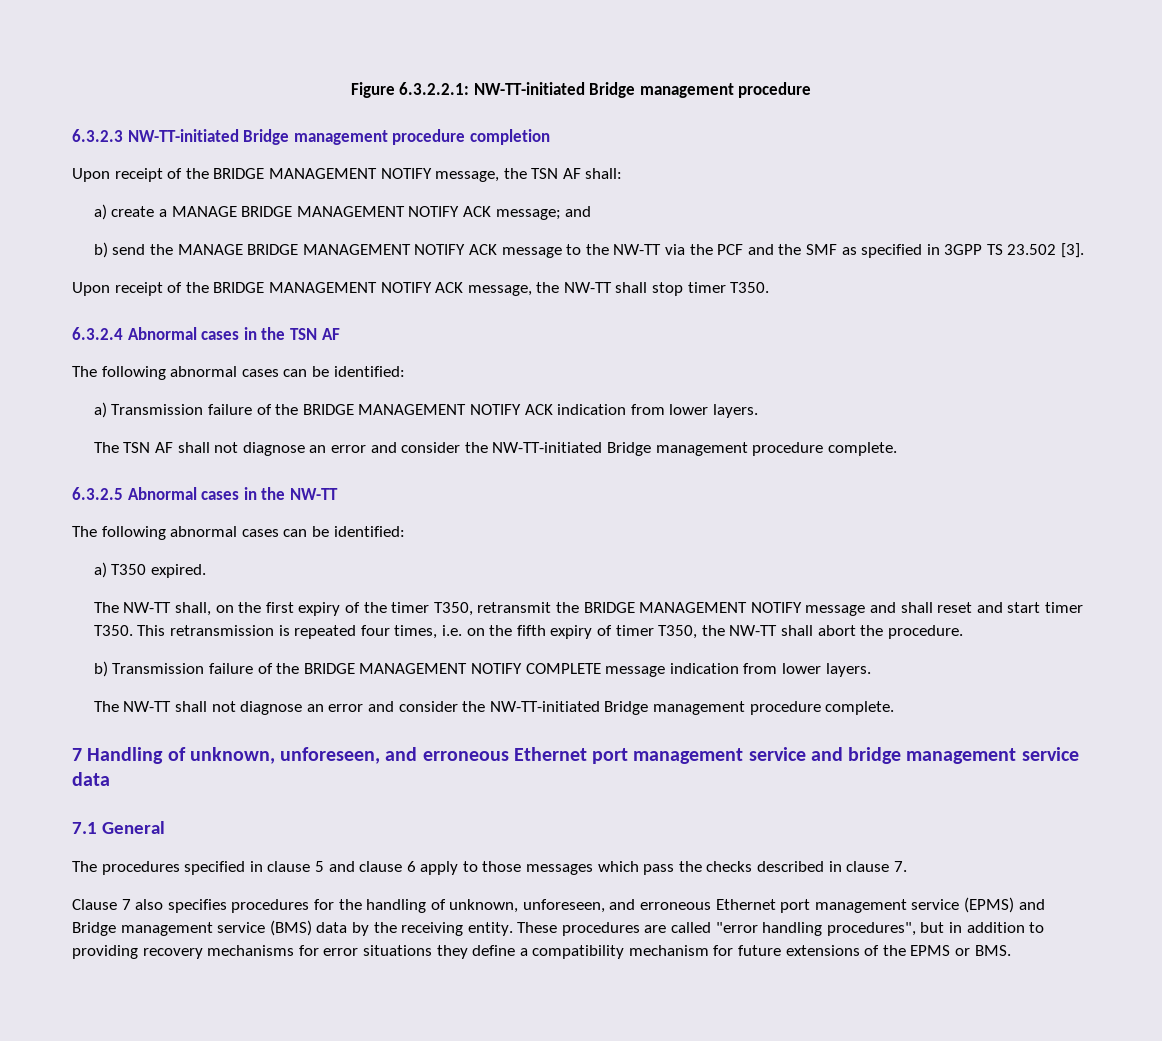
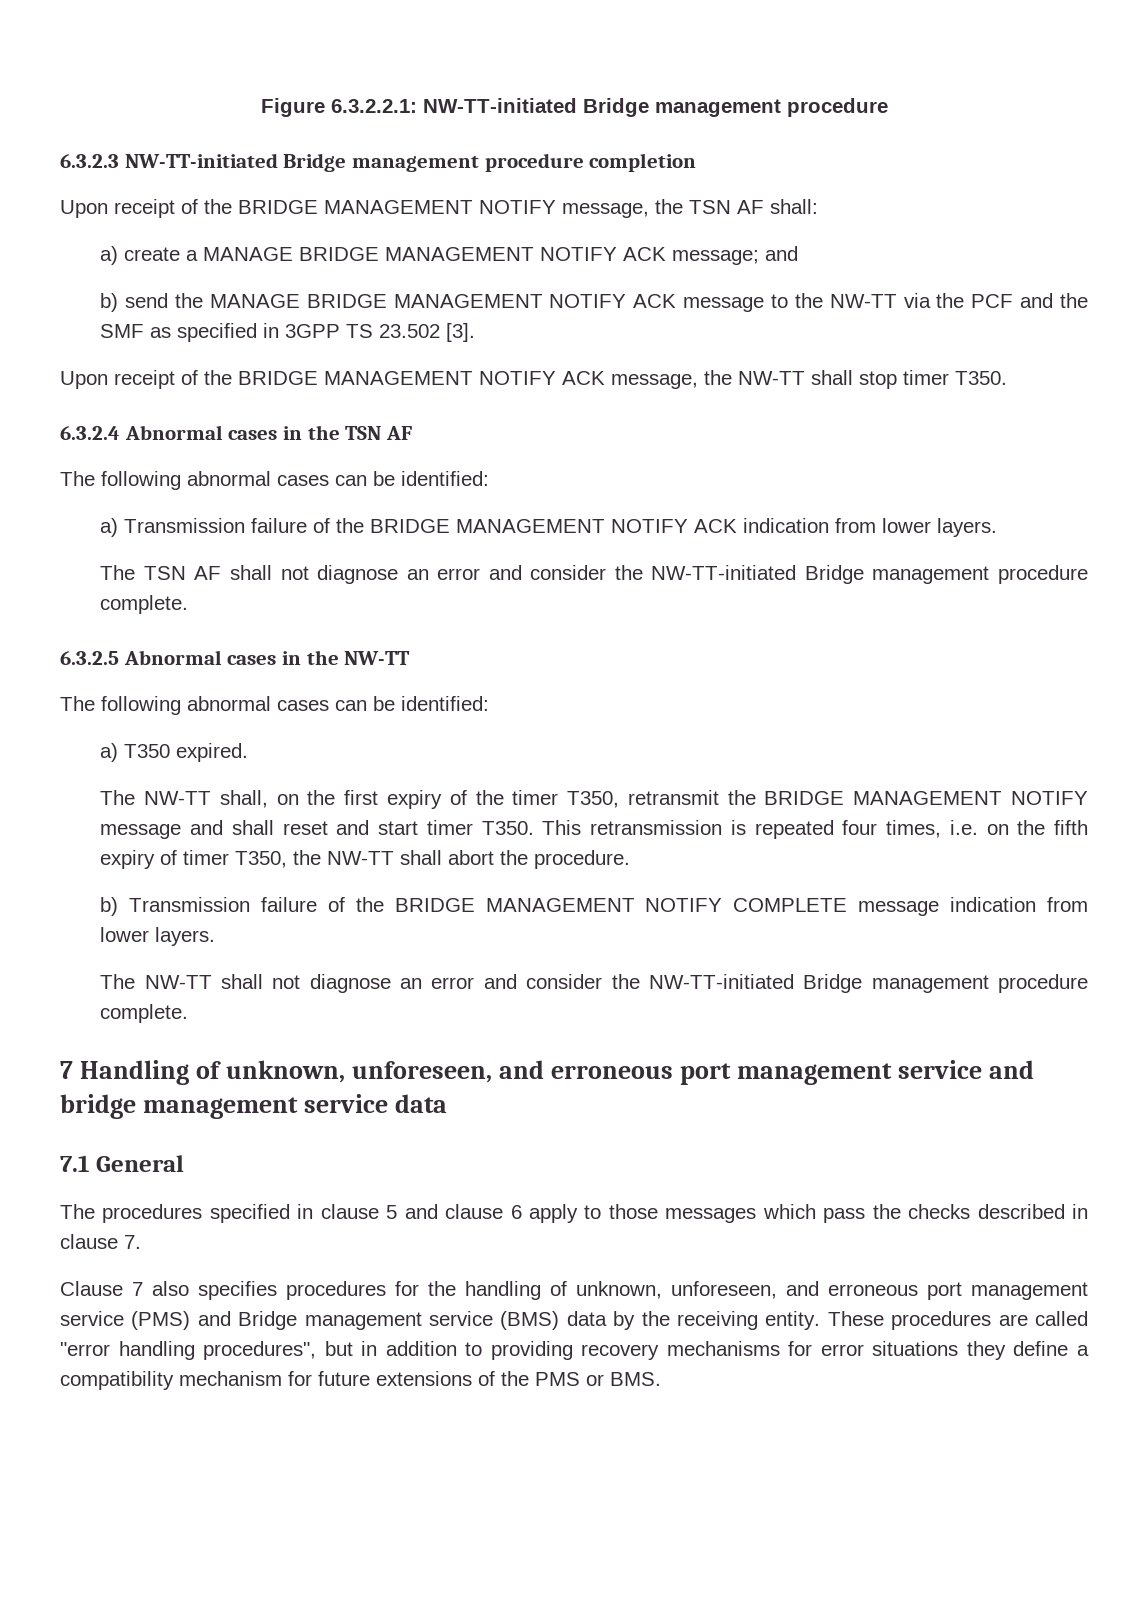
- 7 Handling of unknown, unforeseen, and erroneous Ethernet port management service and bridge management service data
+ 7 Handling of unknown, unforeseen, and erroneous port management service and bridge management service data
- Clause 7 also specifies procedures for the handling of unknown, unforeseen, and erroneous Ethernet port management service (EPMS) and Bridge management service (BMS) data by the receiving entity.
+ Clause 7 also specifies procedures for the handling of unknown, unforeseen, and erroneous port management service (PMS) and Bridge management service (BMS) data by the receiving entity.
- These procedures are called "error handling procedures", but in addition to providing recovery mechanisms for error situations they define a compatibility mechanism for future extensions of the EPMS or BMS.
+ These procedures are called "error handling procedures", but in addition to providing recovery mechanisms for error situations they define a compatibility mechanism for future extensions of the PMS or BMS.

